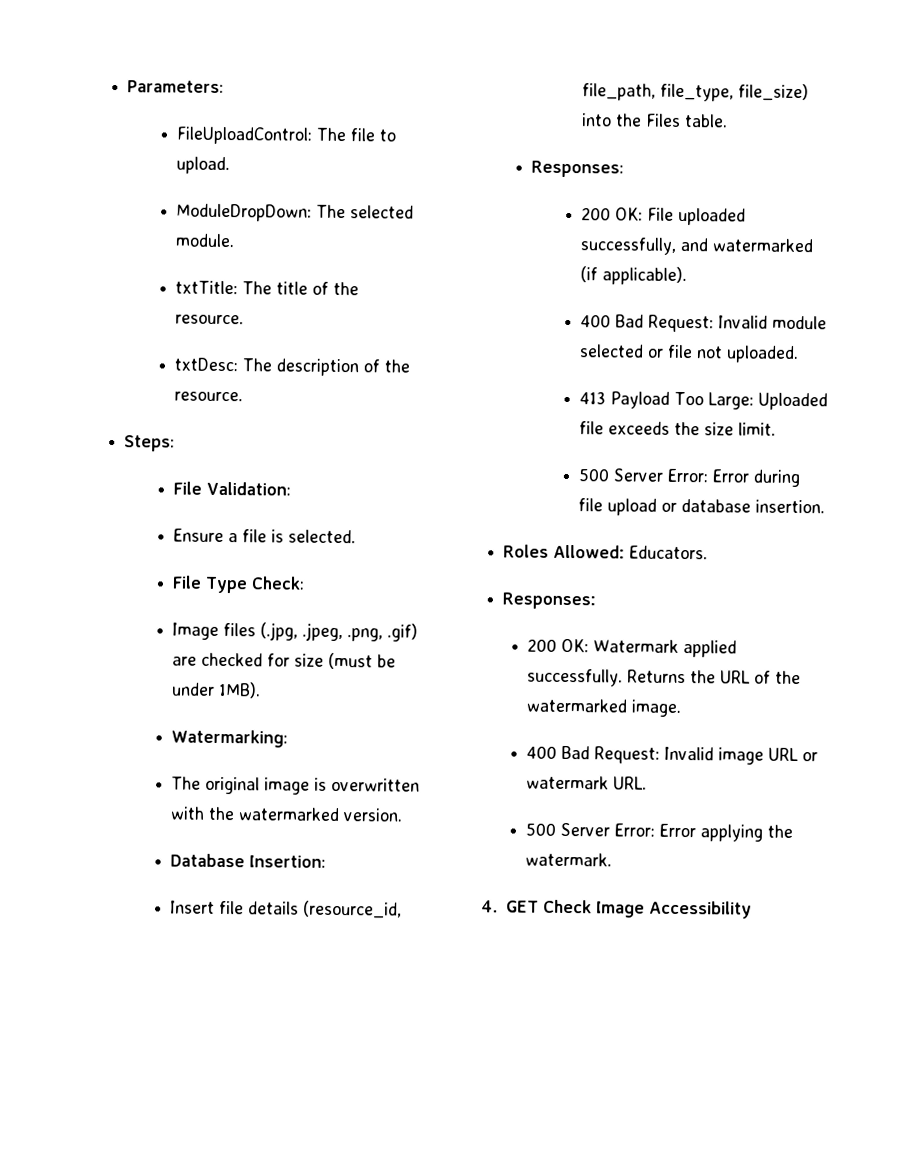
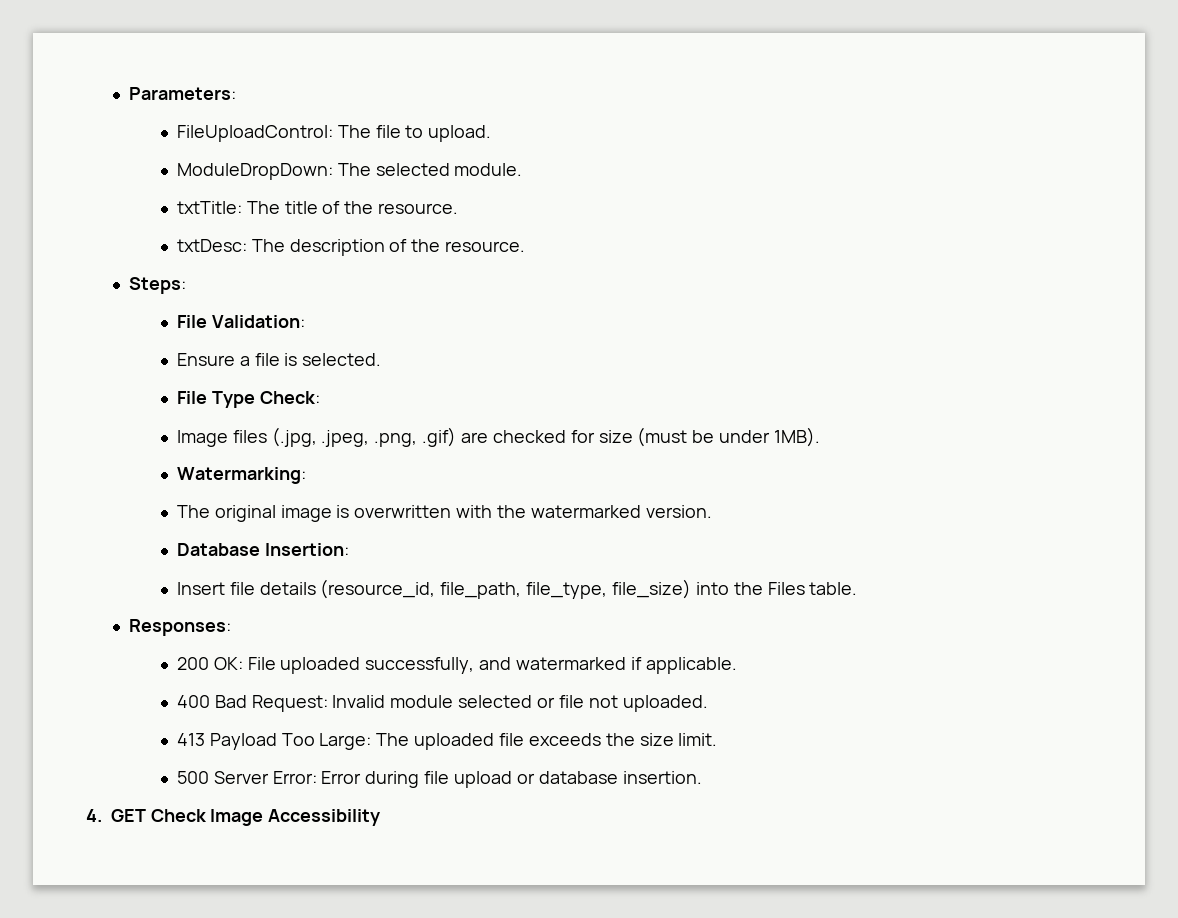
- 200 OK: File uploaded successfully, and watermarked (if applicable).
+ 200 OK: File uploaded successfully, and watermarked if applicable.
- 413 Payload Too Large: Uploaded file exceeds the size limit.
+ 413 Payload Too Large: The uploaded file exceeds the size limit.
- Roles Allowed: Educators.
- Responses:
- 200 OK: Watermark applied successfully. Returns the URL of the watermarked image.
- 400 Bad Request: Invalid image URL or watermark URL.
- 500 Server Error: Error applying the watermark.

